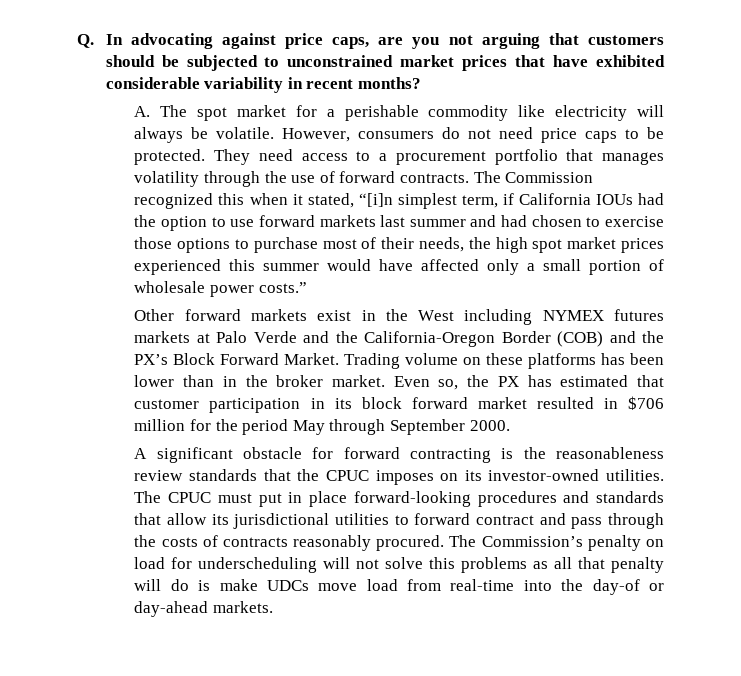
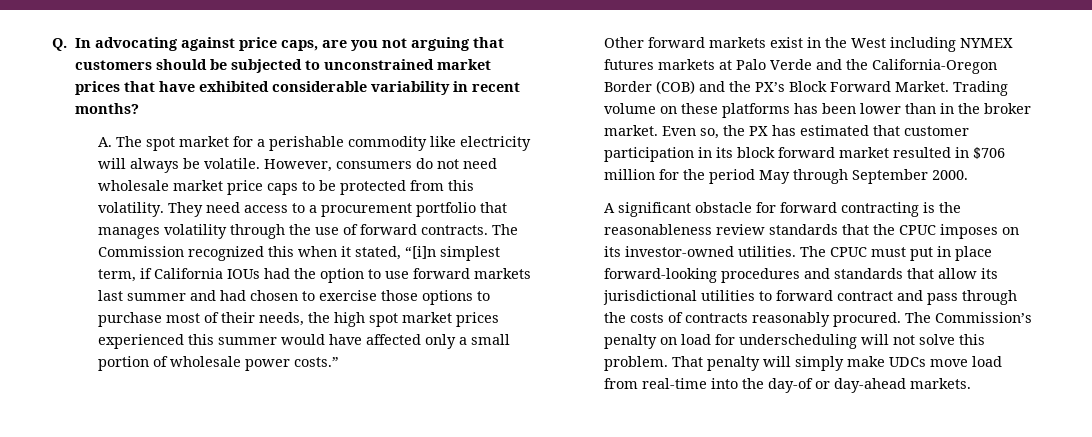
- However, consumers do not need price caps to be protected.
+ However, consumers do not need wholesale market price caps to be protected from this volatility.
- The Commission’s penalty on load for underscheduling will not solve this problems as all that penalty will do is make UDCs move load from real-time into the day-of or day-ahead markets.
+ The Commission’s penalty on load for underscheduling will not solve this problem. That penalty will simply make UDCs move load from real-time into the day-of or day-ahead markets.

